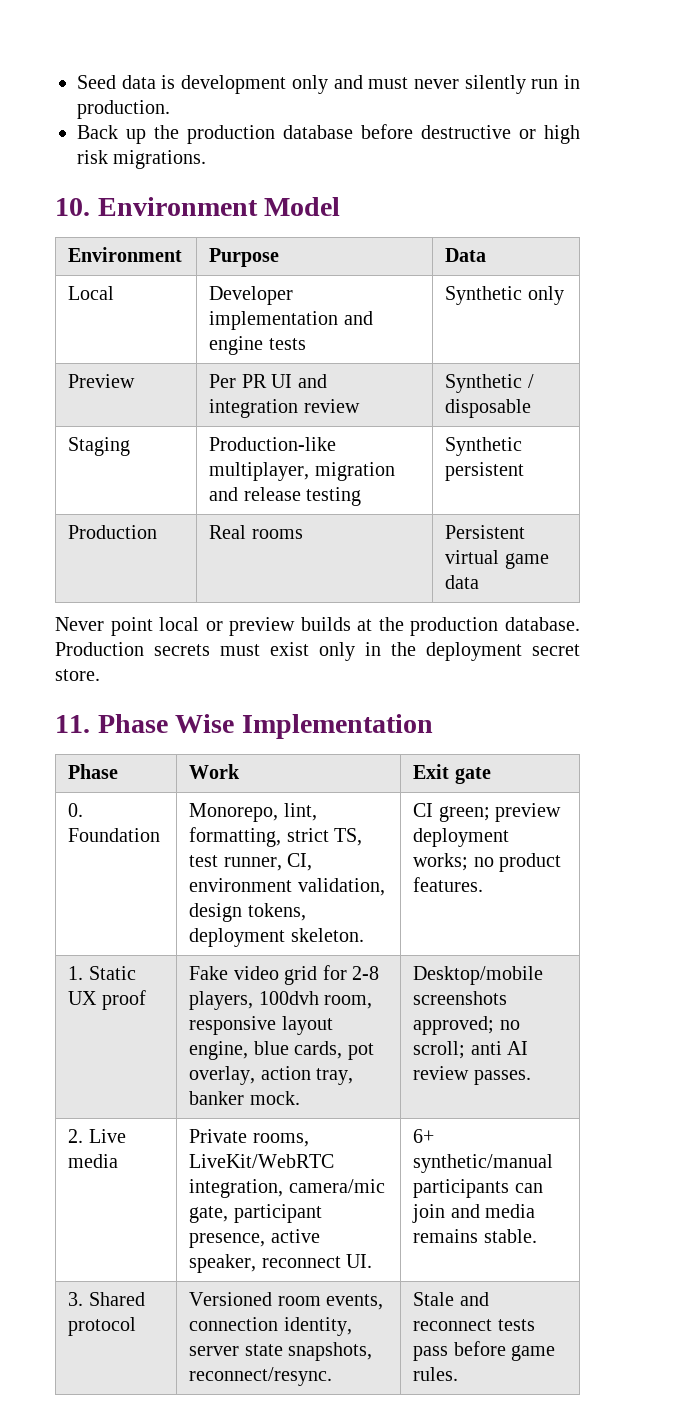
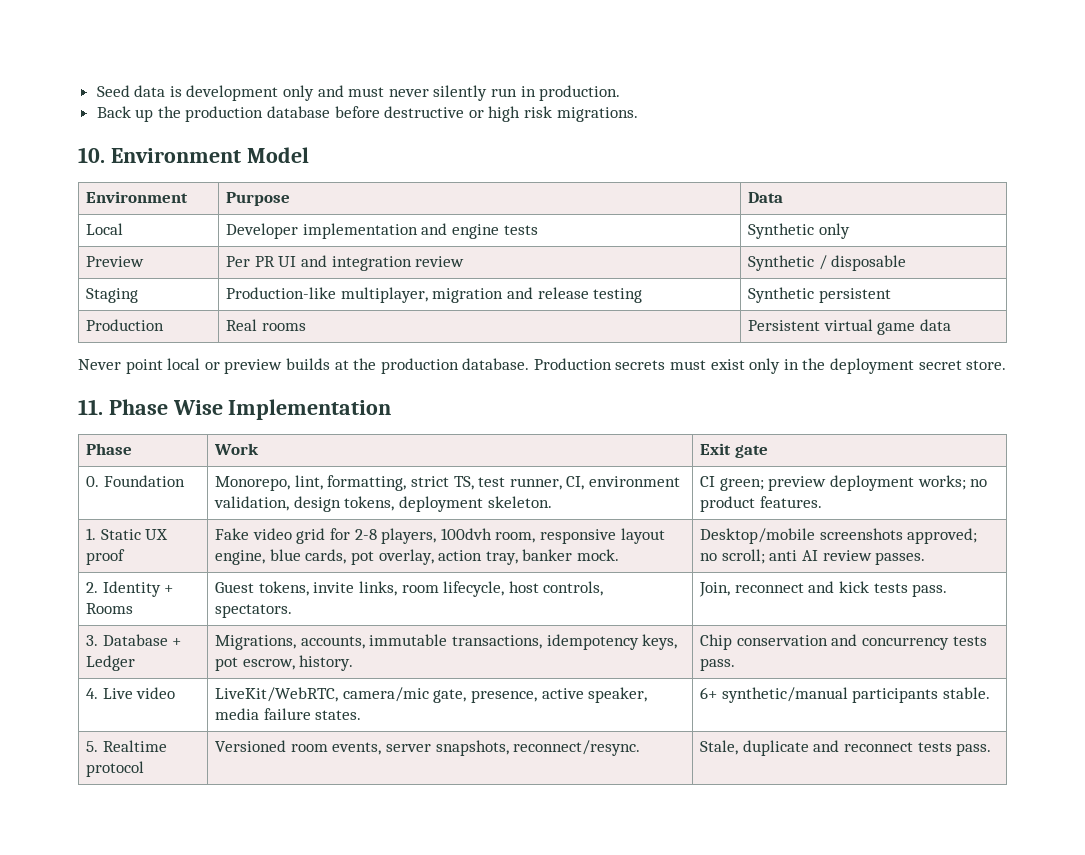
- 2. Live media | Private rooms, LiveKit/WebRTC integration, camera/mic gate, participant presence, active speaker, reconnect UI. | 6+ synthetic/manual participants can join and media remains stable.
+ 2. Identity + Rooms | Guest tokens, invite links, room lifecycle, host controls, spectators. | Join, reconnect and kick tests pass.
+ 3. Database + Ledger | Migrations, accounts, immutable transactions, idempotency keys, pot escrow, history. | Chip conservation and concurrency tests pass.
+ 4. Live video | LiveKit/WebRTC, camera/mic gate, presence, active speaker, media failure states. | 6+ synthetic/manual participants stable.
- 3. Shared protocol | Versioned room events, connection identity, server state snapshots, reconnect/resync. | Stale and reconnect tests pass before game rules.
+ 5. Realtime protocol | Versioned room events, server snapshots, reconnect/resync. | Stale, duplicate and reconnect tests pass.

